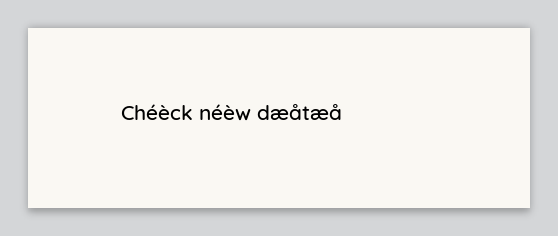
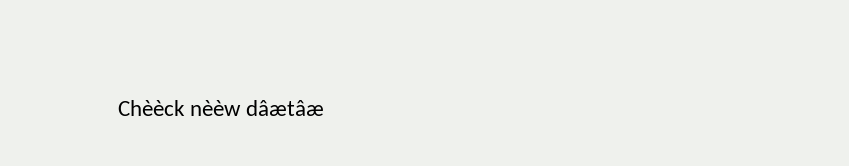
- Chéèck néèw dæåtæå
+ Chèèck nèèw dâætâæ

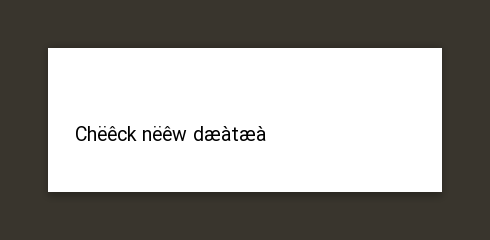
- Chèèck nèèw dâætâæ
+ Chëêck nëêw dæàtæà

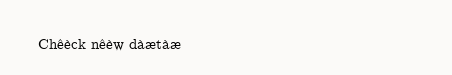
- Chëêck nëêw dæàtæà
+ Chêèck nêèw dàætàæ

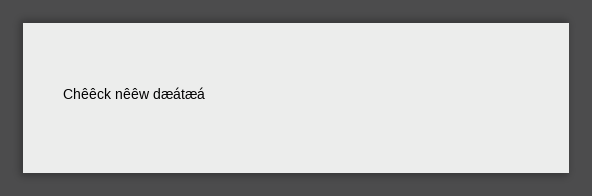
- Chêèck nêèw dàætàæ
+ Chêêck nêêw dæátæá

